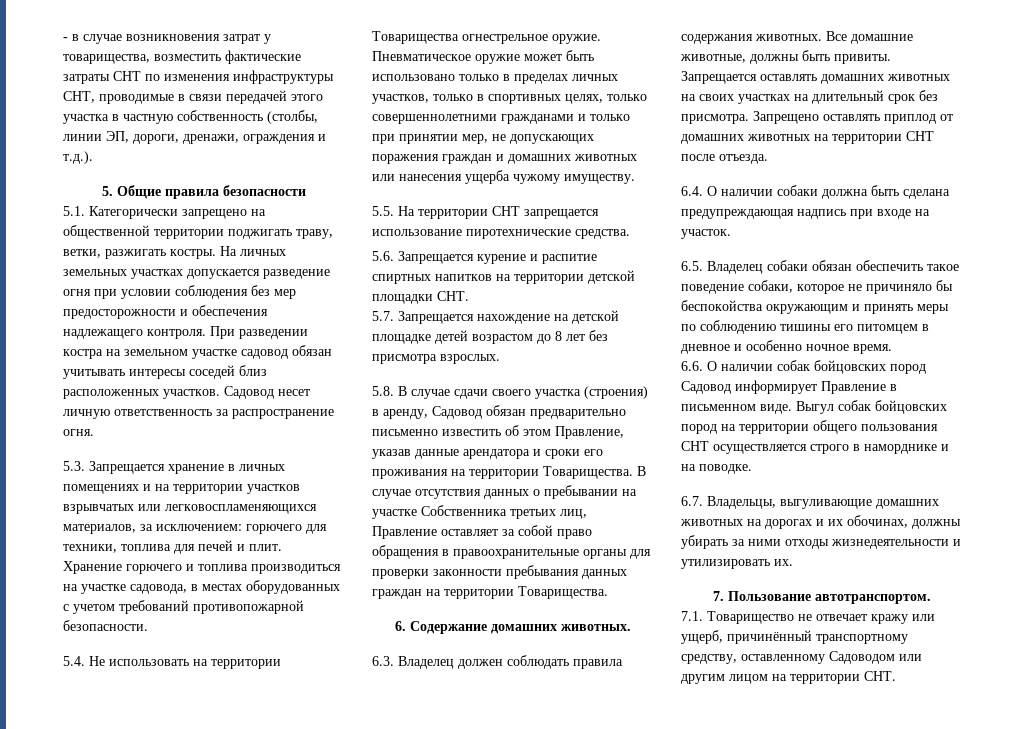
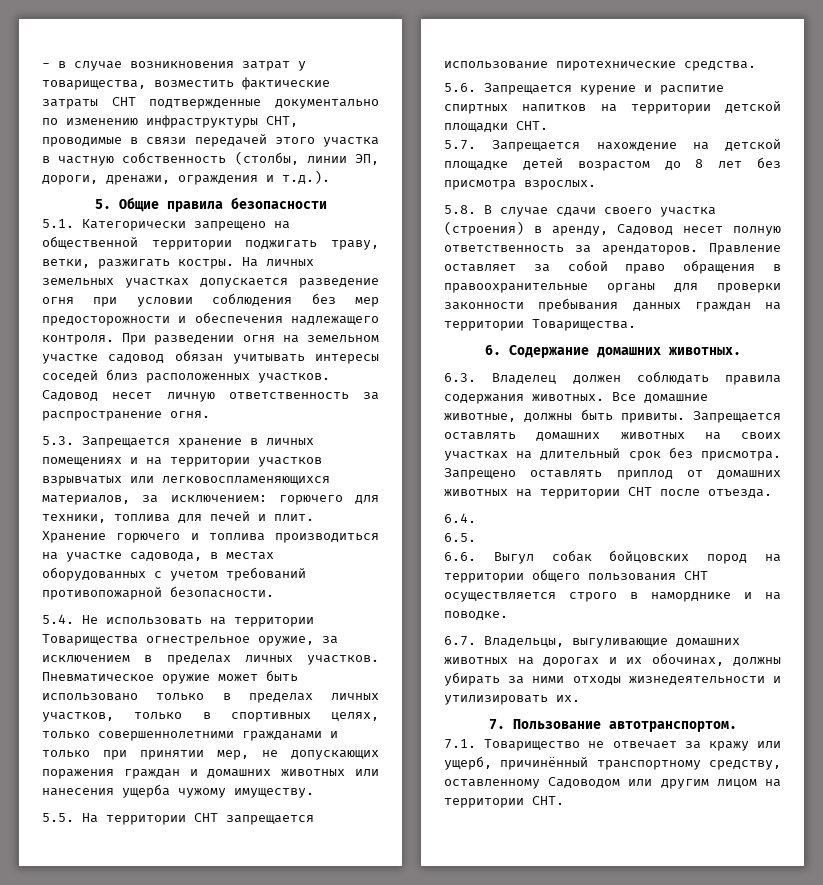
- - в случае возникновения затрат у товарищества, возместить фактические затраты СНТ по изменения инфраструктуры СНТ, проводимые в связи передачей этого участка в частную собственность (столбы, линии ЭП, дороги, дренажи, ограждения и т.д.).
+ - в случае возникновения затрат у товарищества, возместить фактические затраты СНТ подтвержденные документально по изменению инфраструктуры СНТ, проводимые в связи передачей этого участка в частную собственность (столбы, линии ЭП, дороги, дренажи, ограждения и т.д.).
- При разведении костра на земельном участке садовод обязан учитывать интересы соседей близ расположенных участков.
+ При разведении огня на земельном участке садовод обязан учитывать интересы соседей близ расположенных участков.
- 5.4. Не использовать на территории Товарищества огнестрельное оружие.
+ 5.4. Не использовать на территории Товарищества огнестрельное оружие, за исключением в пределах личных участков.
- 5.8. В случае сдачи своего участка (строения) в аренду, Садовод обязан предварительно письменно известить об этом Правление, указав данные арендатора и сроки его проживания на территории Товарищества. В случае отсутствия данных о пребывании на участке Собственника третьих лиц, Правление оставляет за собой право обращения в правоохранительные органы для проверки законности пребывания данных граждан на территории Товарищества.
+ 5.8. В случае сдачи своего участка (строения) в аренду, Садовод несет полную ответственность за арендаторов. Правление оставляет за собой право обращения в правоохранительные органы для проверки законности пребывания данных граждан на территории Товарищества.
- 6.4. О наличии собаки должна быть сделана предупреждающая надпись при входе на участок.
- 6.5. Владелец собаки обязан обеспечить такое поведение собаки, которое не причиняло бы беспокойства окружающим и принять меры по соблюдению тишины его питомцем в дневное и особенно ночное время.
- 6.6. О наличии собак бойцовских пород Садовод информирует Правление в письменном виде. Выгул собак бойцовских пород на территории общего пользования СНТ осуществляется строго в наморднике и на поводке.
+ 6.4.
+ 6.5.
+ 6.6. Выгул собак бойцовских пород на территории общего пользования СНТ осуществляется строго в наморднике и на поводке.
- 7.1. Товарищество не отвечает кражу или ущерб, причинённый транспортному средству, оставленному Садоводом или другим лицом на территории СНТ.
+ 7.1. Товарищество не отвечает за кражу или ущерб, причинённый транспортному средству, оставленному Садоводом или другим лицом на территории СНТ.

